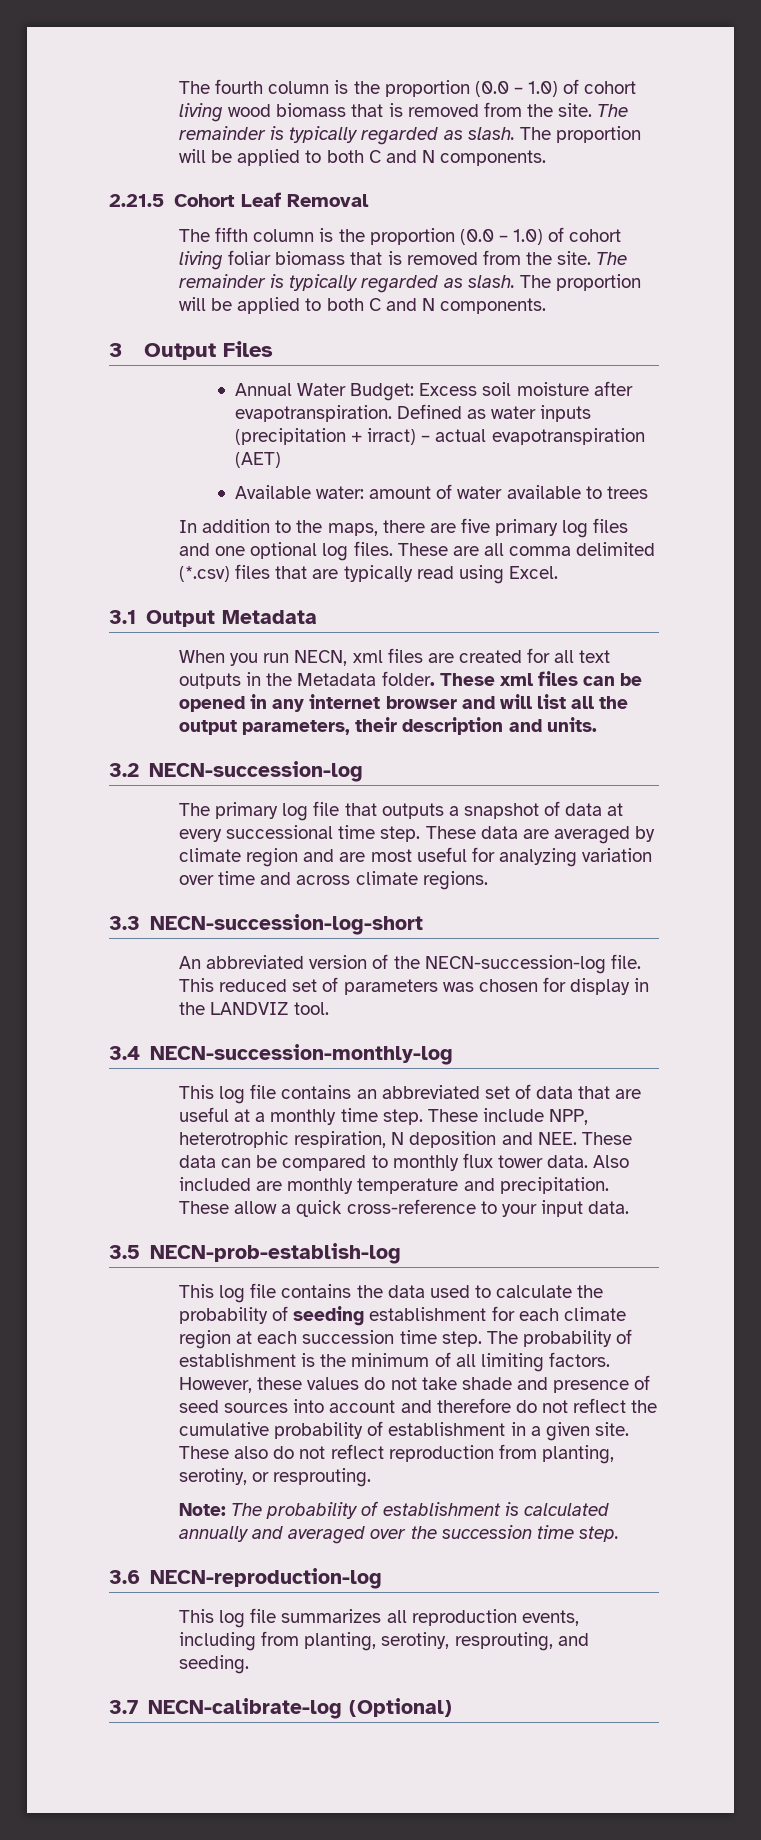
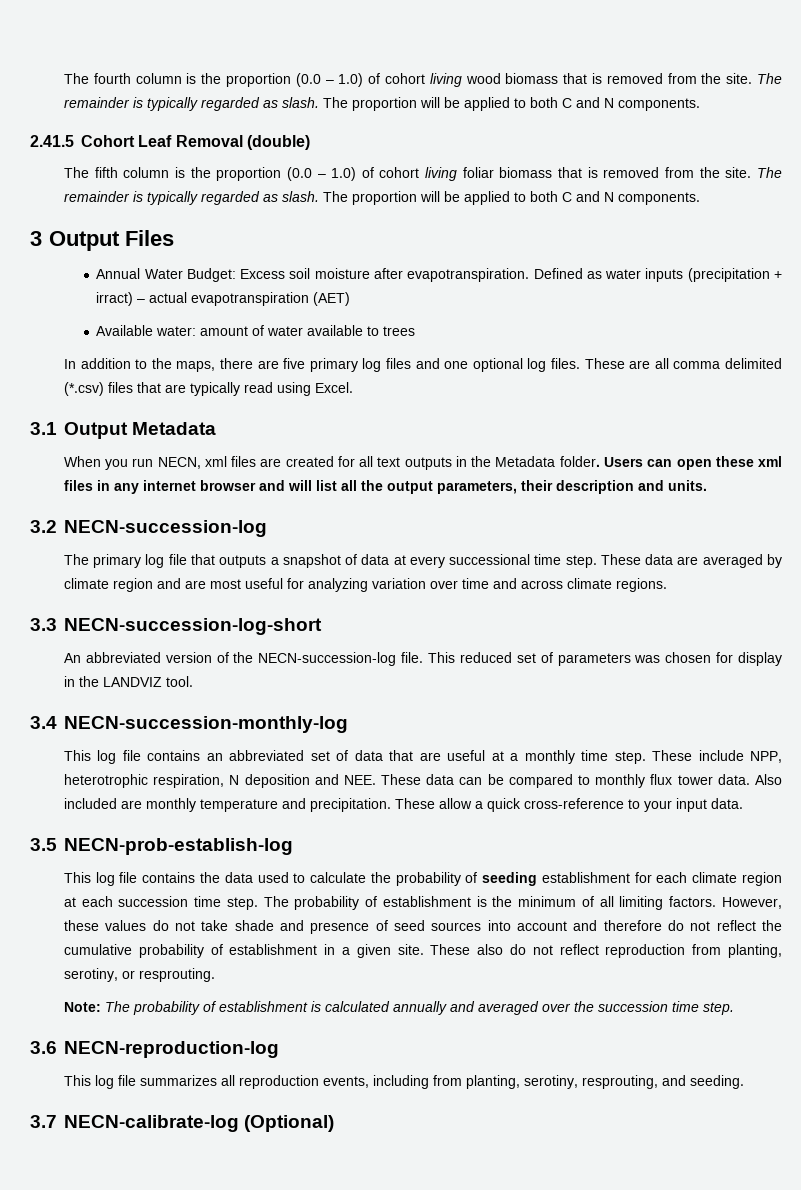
- 2.21.5 Cohort Leaf Removal
+ 2.41.5 Cohort Leaf Removal (double)
- These xml files can be opened in any internet browser and will list all the output parameters, their description and units.
+ Users can open these xml files in any internet browser and will list all the output parameters, their description and units.

